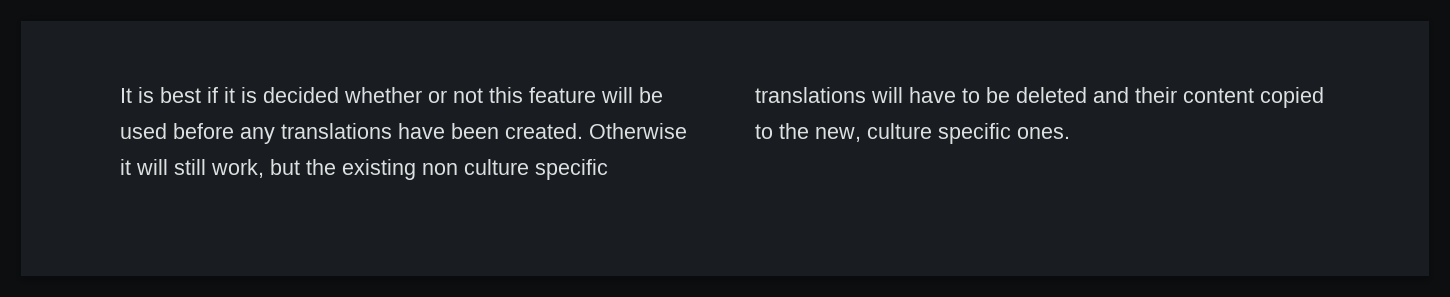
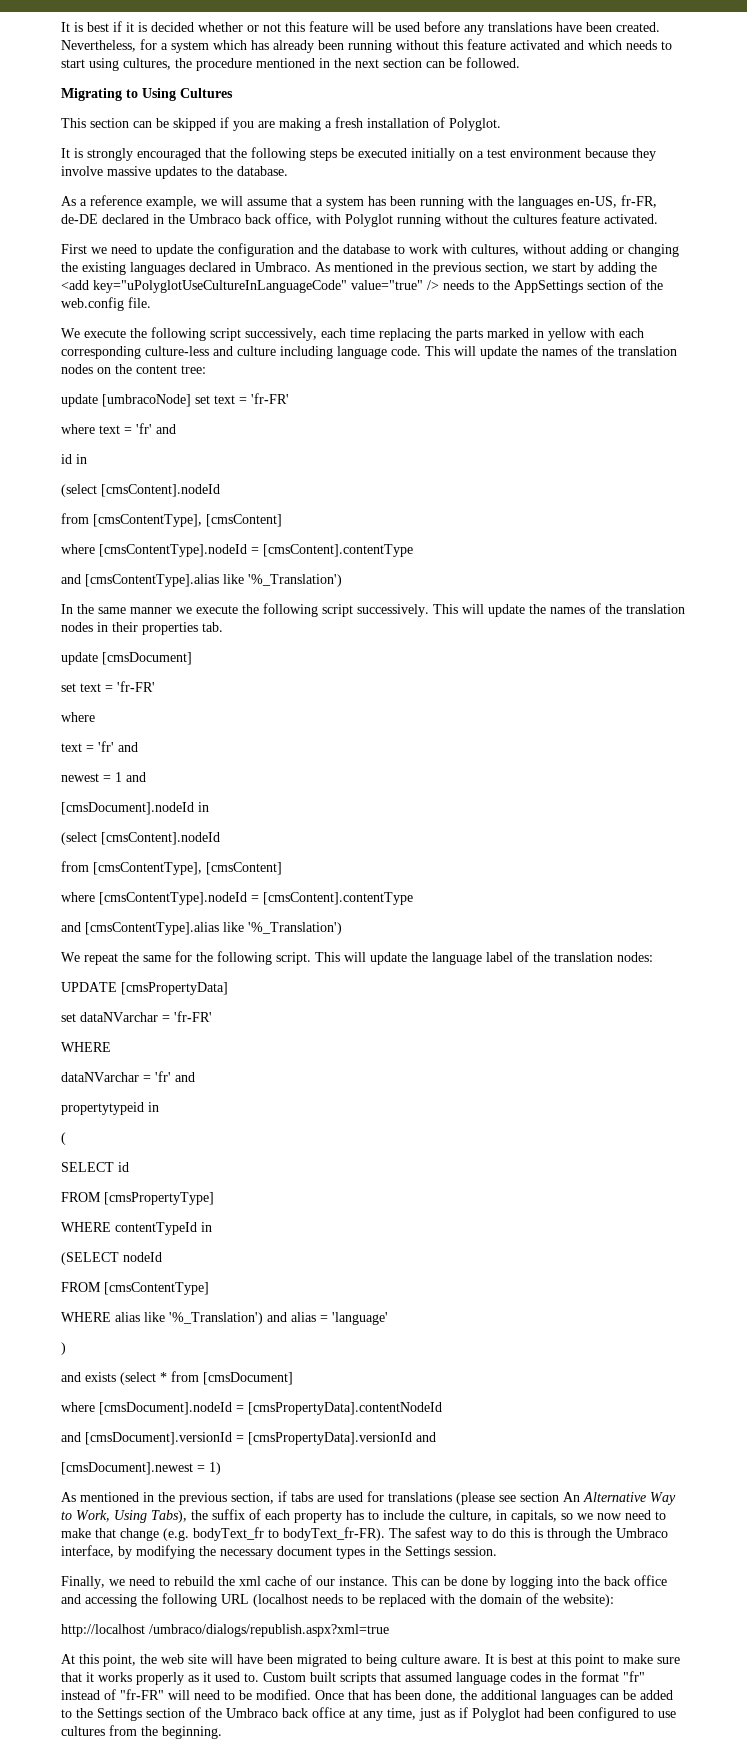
- Otherwise it will still work, but the existing non culture specific translations will have to be deleted and their content copied to the new, culture specific ones.
+ Nevertheless, for a system which has already been running without this feature activated and which needs to start using cultures, the procedure mentioned in the next section can be followed.
+ Migrating to Using Cultures
+ This section can be skipped if you are making a fresh installation of Polyglot.
+ It is strongly encouraged that the following steps be executed initially on a test environment because they involve massive updates to the database.
+ As a reference example, we will assume that a system has been running with the languages en-US, fr-FR, de-DE declared in the Umbraco back office, with Polyglot running without the cultures feature activated.
+ First we need to update the configuration and the database to work with cultures, without adding or changing the existing languages declared in Umbraco. As mentioned in the previous section, we start by adding the <add key="uPolyglotUseCultureInLanguageCode" value="true" /> needs to the AppSettings section of the web.config file.
+ We execute the following script successively, each time replacing the parts marked in yellow with each corresponding culture-less and culture including language code. This will update the names of the translation nodes on the content tree:
+ update [umbracoNode] set text = 'fr-FR'
+ where text = 'fr' and
+ id in
+ (select [cmsContent].nodeId
+ from [cmsContentType], [cmsContent]
+ where [cmsContentType].nodeId = [cmsContent].contentType
+ and [cmsContentType].alias like '%_Translation')
+ In the same manner we execute the following script successively. This will update the names of the translation nodes in their properties tab.
+ update [cmsDocument]
+ set text = 'fr-FR'
+ where
+ text = 'fr' and
+ newest = 1 and
+ [cmsDocument].nodeId in
+ (select [cmsContent].nodeId
+ from [cmsContentType], [cmsContent]
+ where [cmsContentType].nodeId = [cmsContent].contentType
+ and [cmsContentType].alias like '%_Translation')
+ We repeat the same for the following script. This will update the language label of the translation nodes:
+ UPDATE [cmsPropertyData]
+ set dataNVarchar = 'fr-FR'
+ WHERE
+ dataNVarchar = 'fr' and
+ propertytypeid in
+ (
+ SELECT id
+ FROM [cmsPropertyType]
+ WHERE contentTypeId in
+ (SELECT nodeId
+ FROM [cmsContentType]
+ WHERE alias like '%_Translation') and alias = 'language'
+ )
+ and exists (select * from [cmsDocument]
+ where [cmsDocument].nodeId = [cmsPropertyData].contentNodeId
+ and [cmsDocument].versionId = [cmsPropertyData].versionId and
+ [cmsDocument].newest = 1)
+ As mentioned in the previous section, if tabs are used for translations (please see section An Alternative Way to Work, Using Tabs), the suffix of each property has to include the culture, in capitals, so we now need to make that change (e.g. bodyText_fr to bodyText_fr-FR). The safest way to do this is through the Umbraco interface, by modifying the necessary document types in the Settings session.
+ Finally, we need to rebuild the xml cache of our instance. This can be done by logging into the back office and accessing the following URL (localhost needs to be replaced with the domain of the website):
+ http://localhost /umbraco/dialogs/republish.aspx?xml=true
+ At this point, the web site will have been migrated to being culture aware. It is best at this point to make sure that it works properly as it used to. Custom built scripts that assumed language codes in the format "fr" instead of "fr-FR" will need to be modified. Once that has been done, the additional languages can be added to the Settings section of the Umbraco back office at any time, just as if Polyglot had been configured to use cultures from the beginning.

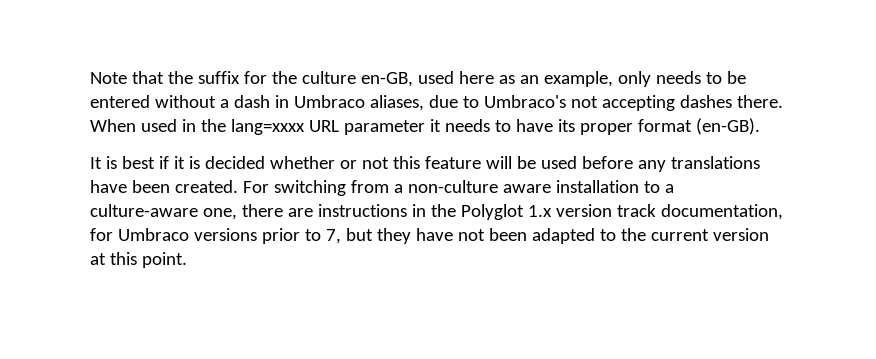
+ Note that the suffix for the culture en-GB, used here as an example, only needs to be entered without a dash in Umbraco aliases, due to Umbraco's not accepting dashes there. When used in the lang=xxxx URL parameter it needs to have its proper format (en-GB).
- Nevertheless, for a system which has already been running without this feature activated and which needs to start using cultures, the procedure mentioned in the next section can be followed.
- Migrating to Using Cultures
- This section can be skipped if you are making a fresh installation of Polyglot.
- It is strongly encouraged that the following steps be executed initially on a test environment because they involve massive updates to the database.
- As a reference example, we will assume that a system has been running with the languages en-US, fr-FR, de-DE declared in the Umbraco back office, with Polyglot running without the cultures feature activated.
- First we need to update the configuration and the database to work with cultures, without adding or changing the existing languages declared in Umbraco. As mentioned in the previous section, we start by adding the <add key="uPolyglotUseCultureInLanguageCode" value="true" /> needs to the AppSettings section of the web.config file.
- We execute the following script successively, each time replacing the parts marked in yellow with each corresponding culture-less and culture including language code. This will update the names of the translation nodes on the content tree:
- update [umbracoNode] set text = 'fr-FR'
- where text = 'fr' and
- id in
- (select [cmsContent].nodeId
- from [cmsContentType], [cmsContent]
- where [cmsContentType].nodeId = [cmsContent].contentType
- and [cmsContentType].alias like '%_Translation')
- In the same manner we execute the following script successively. This will update the names of the translation nodes in their properties tab.
- update [cmsDocument]
- set text = 'fr-FR'
- where
- text = 'fr' and
- newest = 1 and
- [cmsDocument].nodeId in
- (select [cmsContent].nodeId
- from [cmsContentType], [cmsContent]
- where [cmsContentType].nodeId = [cmsContent].contentType
- and [cmsContentType].alias like '%_Translation')
- We repeat the same for the following script. This will update the language label of the translation nodes:
- UPDATE [cmsPropertyData]
- set dataNVarchar = 'fr-FR'
- WHERE
- dataNVarchar = 'fr' and
- propertytypeid in
- (
- SELECT id
- FROM [cmsPropertyType]
- WHERE contentTypeId in
- (SELECT nodeId
- FROM [cmsContentType]
- WHERE alias like '%_Translation') and alias = 'language'
- )
- and exists (select * from [cmsDocument]
- where [cmsDocument].nodeId = [cmsPropertyData].contentNodeId
- and [cmsDocument].versionId = [cmsPropertyData].versionId and
- [cmsDocument].newest = 1)
- As mentioned in the previous section, if tabs are used for translations (please see section An Alternative Way to Work, Using Tabs), the suffix of each property has to include the culture, in capitals, so we now need to make that change (e.g. bodyText_fr to bodyText_fr-FR). The safest way to do this is through the Umbraco interface, by modifying the necessary document types in the Settings session.
- Finally, we need to rebuild the xml cache of our instance. This can be done by logging into the back office and accessing the following URL (localhost needs to be replaced with the domain of the website):
- http://localhost /umbraco/dialogs/republish.aspx?xml=true
- At this point, the web site will have been migrated to being culture aware. It is best at this point to make sure that it works properly as it used to. Custom built scripts that assumed language codes in the format "fr" instead of "fr-FR" will need to be modified. Once that has been done, the additional languages can be added to the Settings section of the Umbraco back office at any time, just as if Polyglot had been configured to use cultures from the beginning.
+ For switching from a non-culture aware installation to a culture-aware one, there are instructions in the Polyglot 1.x version track documentation, for Umbraco versions prior to 7, but they have not been adapted to the current version at this point.

